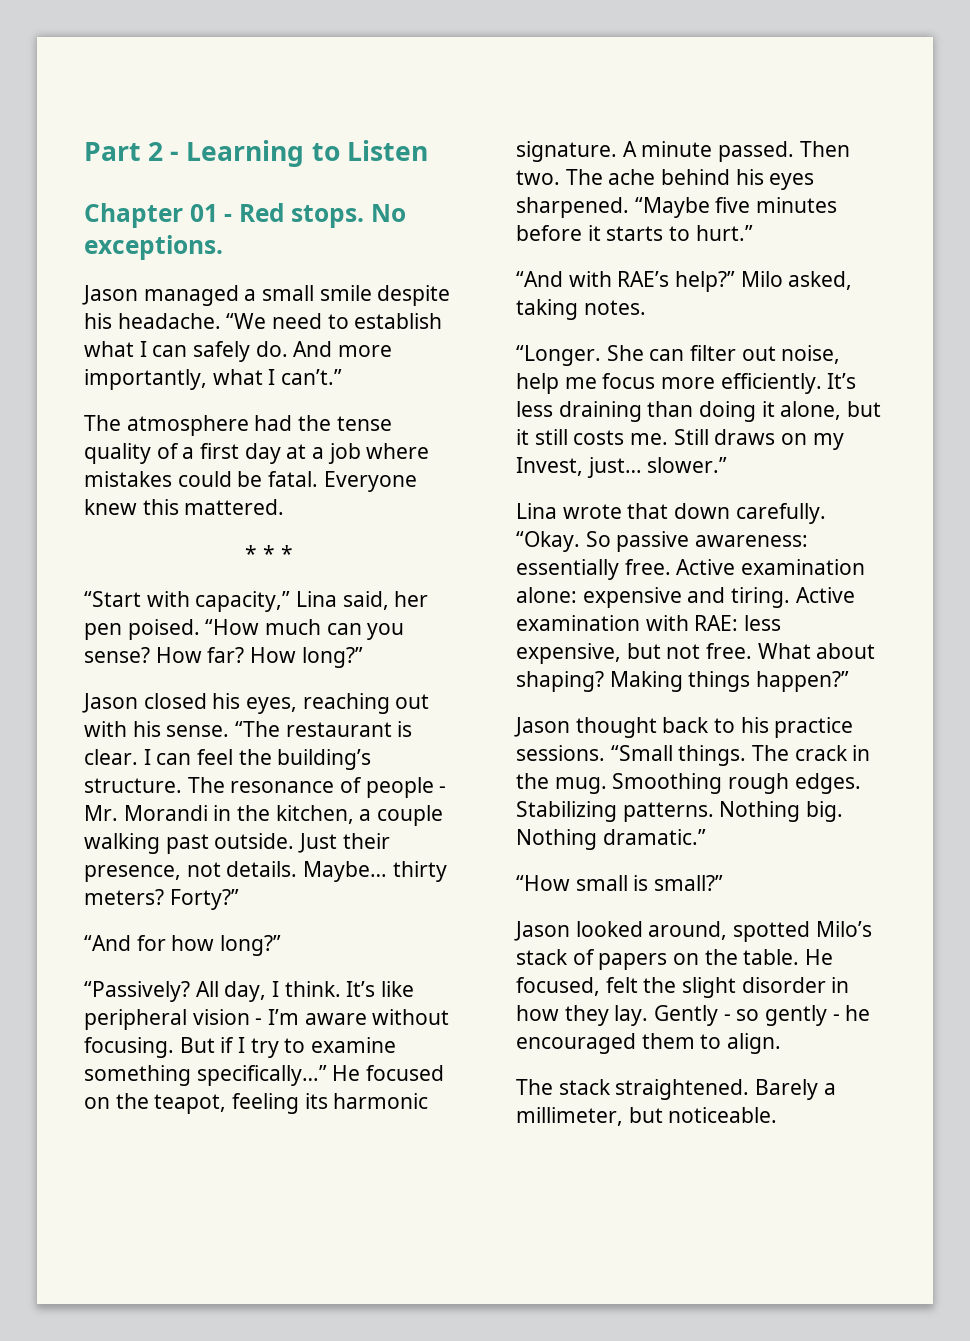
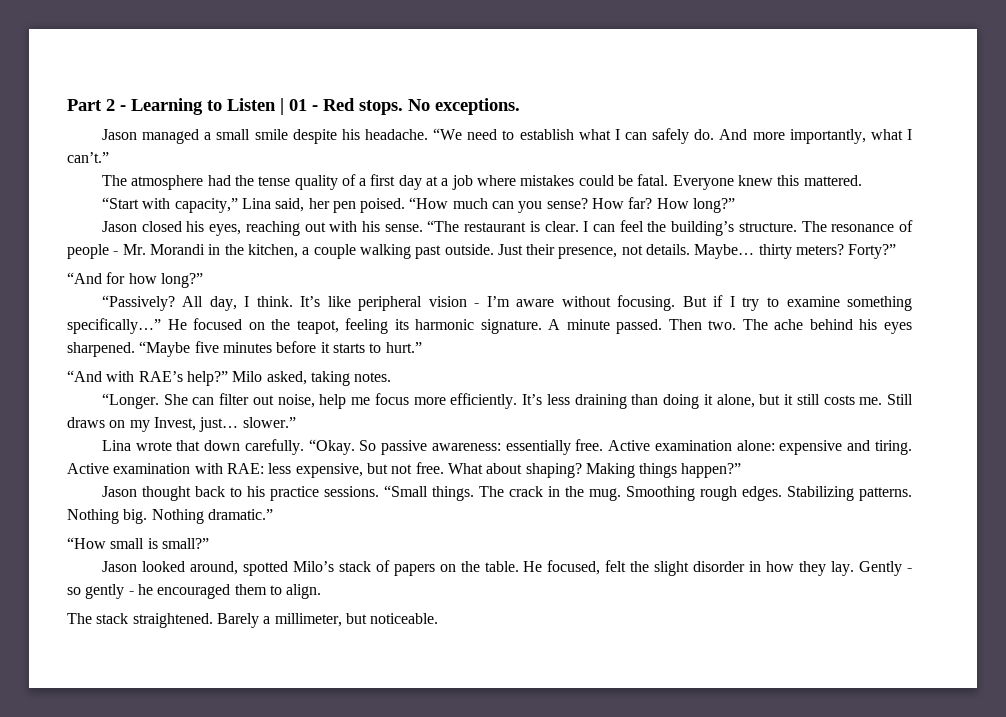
- Part 2 - Learning to Listen
- Chapter 01 - Red stops.
+ Part 2 - Learning to Listen | 01 - Red stops.
- * * *

